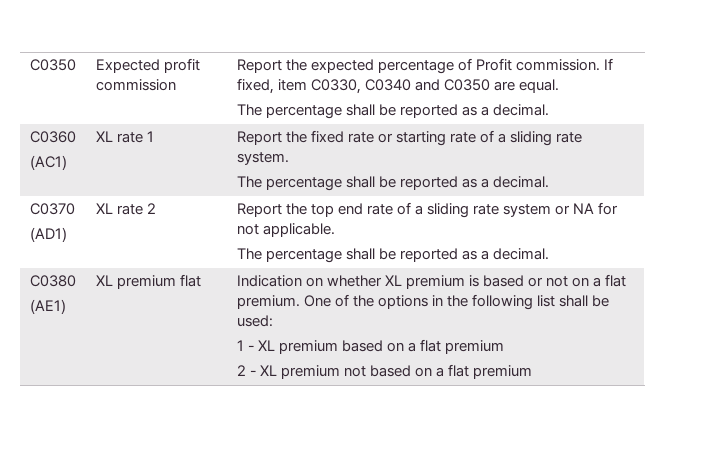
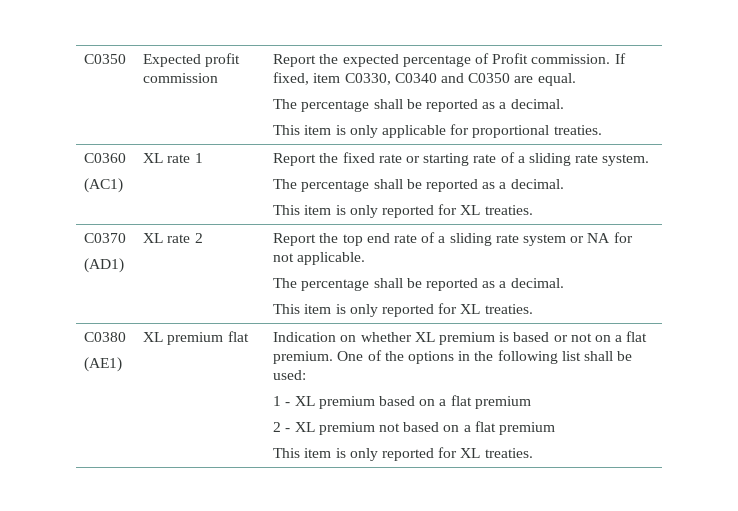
  C0350 | Expected profit commission | Report the expected percentage of Profit commission. If fixed, item C0330, C0340 and C0350 are equal.
  The percentage shall be reported as a decimal.
+ This item is only applicable for proportional treaties.
  C0360
  (AC1) | XL rate 1 | Report the fixed rate or starting rate of a sliding rate system.
  The percentage shall be reported as a decimal.
+ This item is only reported for XL treaties.
  C0370
  (AD1) | XL rate 2 | Report the top end rate of a sliding rate system or NA for not applicable.
  The percentage shall be reported as a decimal.
+ This item is only reported for XL treaties.
  2 - XL premium not based on a flat premium
+ This item is only reported for XL treaties.

